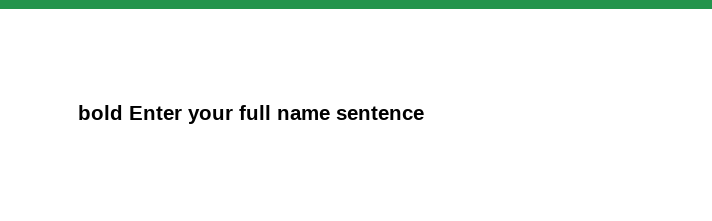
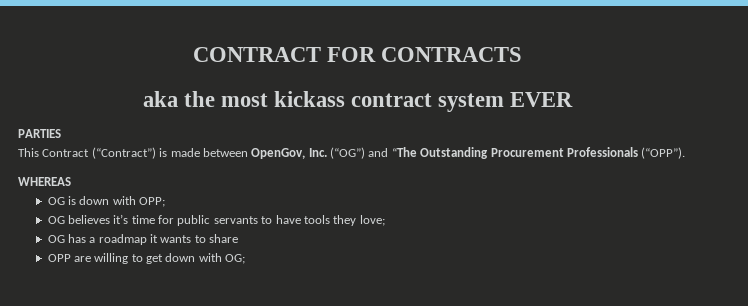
- bold Enter your full name sentence
+ CONTRACT FOR CONTRACTS
+ aka the most kickass contract system EVER
+ PARTIES
+ This Contract (“Contract”) is made between OpenGov, Inc. (“OG”) and “The Outstanding Procurement Professionals (“OPP”).
+ WHEREAS
+ OG is down with OPP;
+ OG believes it’s time for public servants to have tools they love;
+ OG has a roadmap it wants to share
+ OPP are willing to get down with OG;

